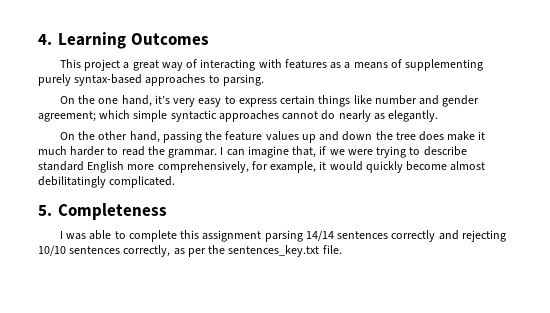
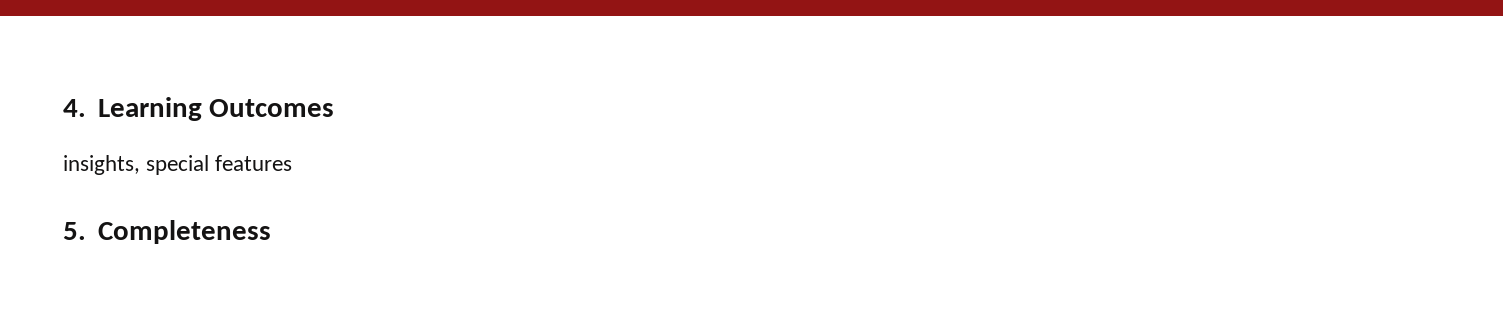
- This project a great way of interacting with features as a means of supplementing purely syntax-based approaches to parsing.
- On the one hand, it’s very easy to express certain things like number and gender agreement; which simple syntactic approaches cannot do nearly as elegantly.
- On the other hand, passing the feature values up and down the tree does make it much harder to read the grammar. I can imagine that, if we were trying to describe standard English more comprehensively, for example, it would quickly become almost debilitatingly complicated.
+ insights, special features
  5. Completeness
- I was able to complete this assignment parsing 14/14 sentences correctly and rejecting 10/10 sentences correctly, as per the sentences_key.txt file.

